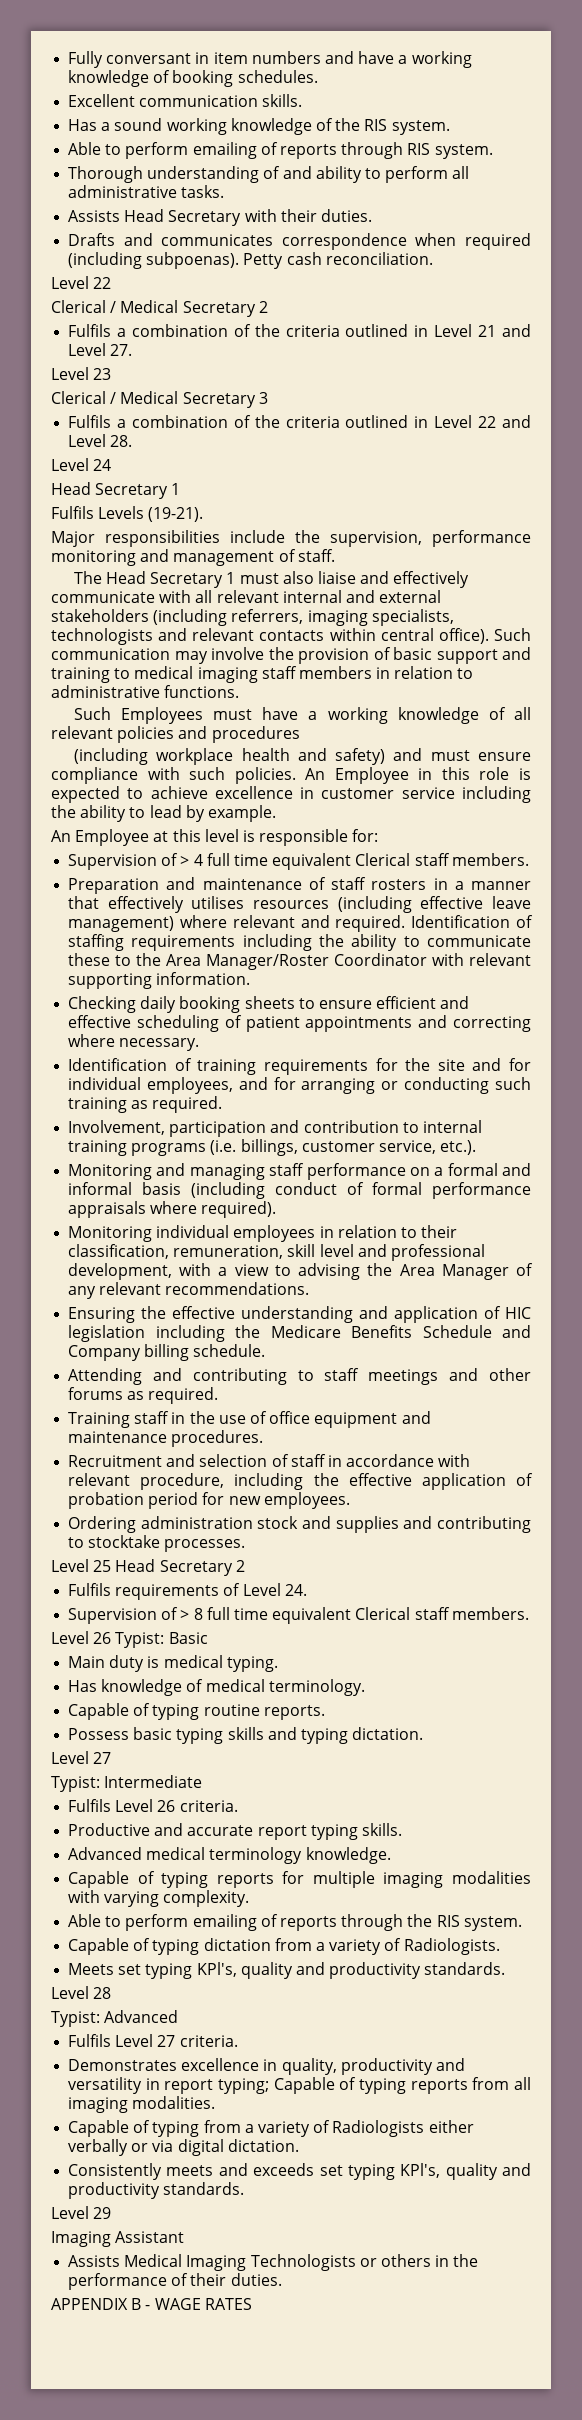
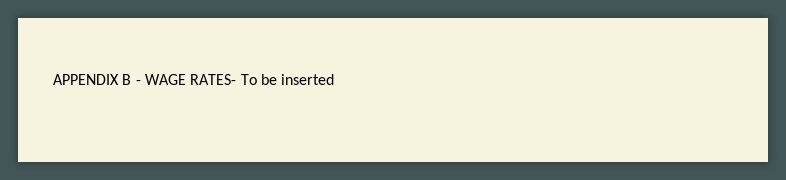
- Fully conversant in item numbers and have a working knowledge of booking schedules.
- Excellent communication skills.
- Has a sound working knowledge of the RIS system.
- Able to perform emailing of reports through RIS system.
- Thorough understanding of and ability to perform all administrative tasks.
- Assists Head Secretary with their duties.
- Drafts and communicates correspondence when required (including subpoenas). Petty cash reconciliation.
- Level 22
- Clerical / Medical Secretary 2
- Fulfils a combination of the criteria outlined in Level 21 and Level 27.
- Level 23
- Clerical / Medical Secretary 3
- Fulfils a combination of the criteria outlined in Level 22 and Level 28.
- Level 24
- Head Secretary 1
- Fulfils Levels (19-21).
- Major responsibilities include the supervision, performance monitoring and management of staff.
- The Head Secretary 1 must also liaise and effectively communicate with all relevant internal and external stakeholders (including referrers, imaging specialists, technologists and relevant contacts within central office). Such communication may involve the provision of basic support and training to medical imaging staff members in relation to administrative functions.
- Such Employees must have a working knowledge of all relevant policies and procedures
- (including workplace health and safety) and must ensure compliance with such policies. An Employee in this role is expected to achieve excellence in customer service including the ability to lead by example.
- An Employee at this level is responsible for:
- Supervision of > 4 full time equivalent Clerical staff members.
- Preparation and maintenance of staff rosters in a manner that effectively utilises resources (including effective leave management) where relevant and required. Identification of staffing requirements including the ability to communicate these to the Area Manager/Roster Coordinator with relevant supporting information.
- Checking daily booking sheets to ensure efficient and effective scheduling of patient appointments and correcting where necessary.
- Identification of training requirements for the site and for individual employees, and for arranging or conducting such training as required.
- Involvement, participation and contribution to internal training programs (i.e. billings, customer service, etc.).
- Monitoring and managing staff performance on a formal and informal basis (including conduct of formal performance appraisals where required).
- Monitoring individual employees in relation to their classification, remuneration, skill level and professional development, with a view to advising the Area Manager of any relevant recommendations.
- Ensuring the effective understanding and application of HIC legislation including the Medicare Benefits Schedule and Company billing schedule.
- Attending and contributing to staff meetings and other forums as required.
- Training staff in the use of office equipment and maintenance procedures.
- Recruitment and selection of staff in accordance with relevant procedure, including the effective application of probation period for new employees.
- Ordering administration stock and supplies and contributing to stocktake processes.
- Level 25 Head Secretary 2
- Fulfils requirements of Level 24.
- Supervision of > 8 full time equivalent Clerical staff members.
- Level 26 Typist: Basic
- Main duty is medical typing.
- Has knowledge of medical terminology.
- Capable of typing routine reports.
- Possess basic typing skills and typing dictation.
- Level 27
- Typist: Intermediate
- Fulfils Level 26 criteria.
- Productive and accurate report typing skills.
- Advanced medical terminology knowledge.
- Capable of typing reports for multiple imaging modalities with varying complexity.
- Able to perform emailing of reports through the RIS system.
- Capable of typing dictation from a variety of Radiologists.
- Meets set typing KPl's, quality and productivity standards.
- Level 28
- Typist: Advanced
- Fulfils Level 27 criteria.
- Demonstrates excellence in quality, productivity and versatility in report typing; Capable of typing reports from all imaging modalities.
- Capable of typing from a variety of Radiologists either verbally or via digital dictation.
- Consistently meets and exceeds set typing KPl's, quality and productivity standards.
- Level 29
- Imaging Assistant
- Assists Medical Imaging Technologists or others in the performance of their duties.
- APPENDIX B - WAGE RATES
+ APPENDIX B - WAGE RATES- To be inserted

